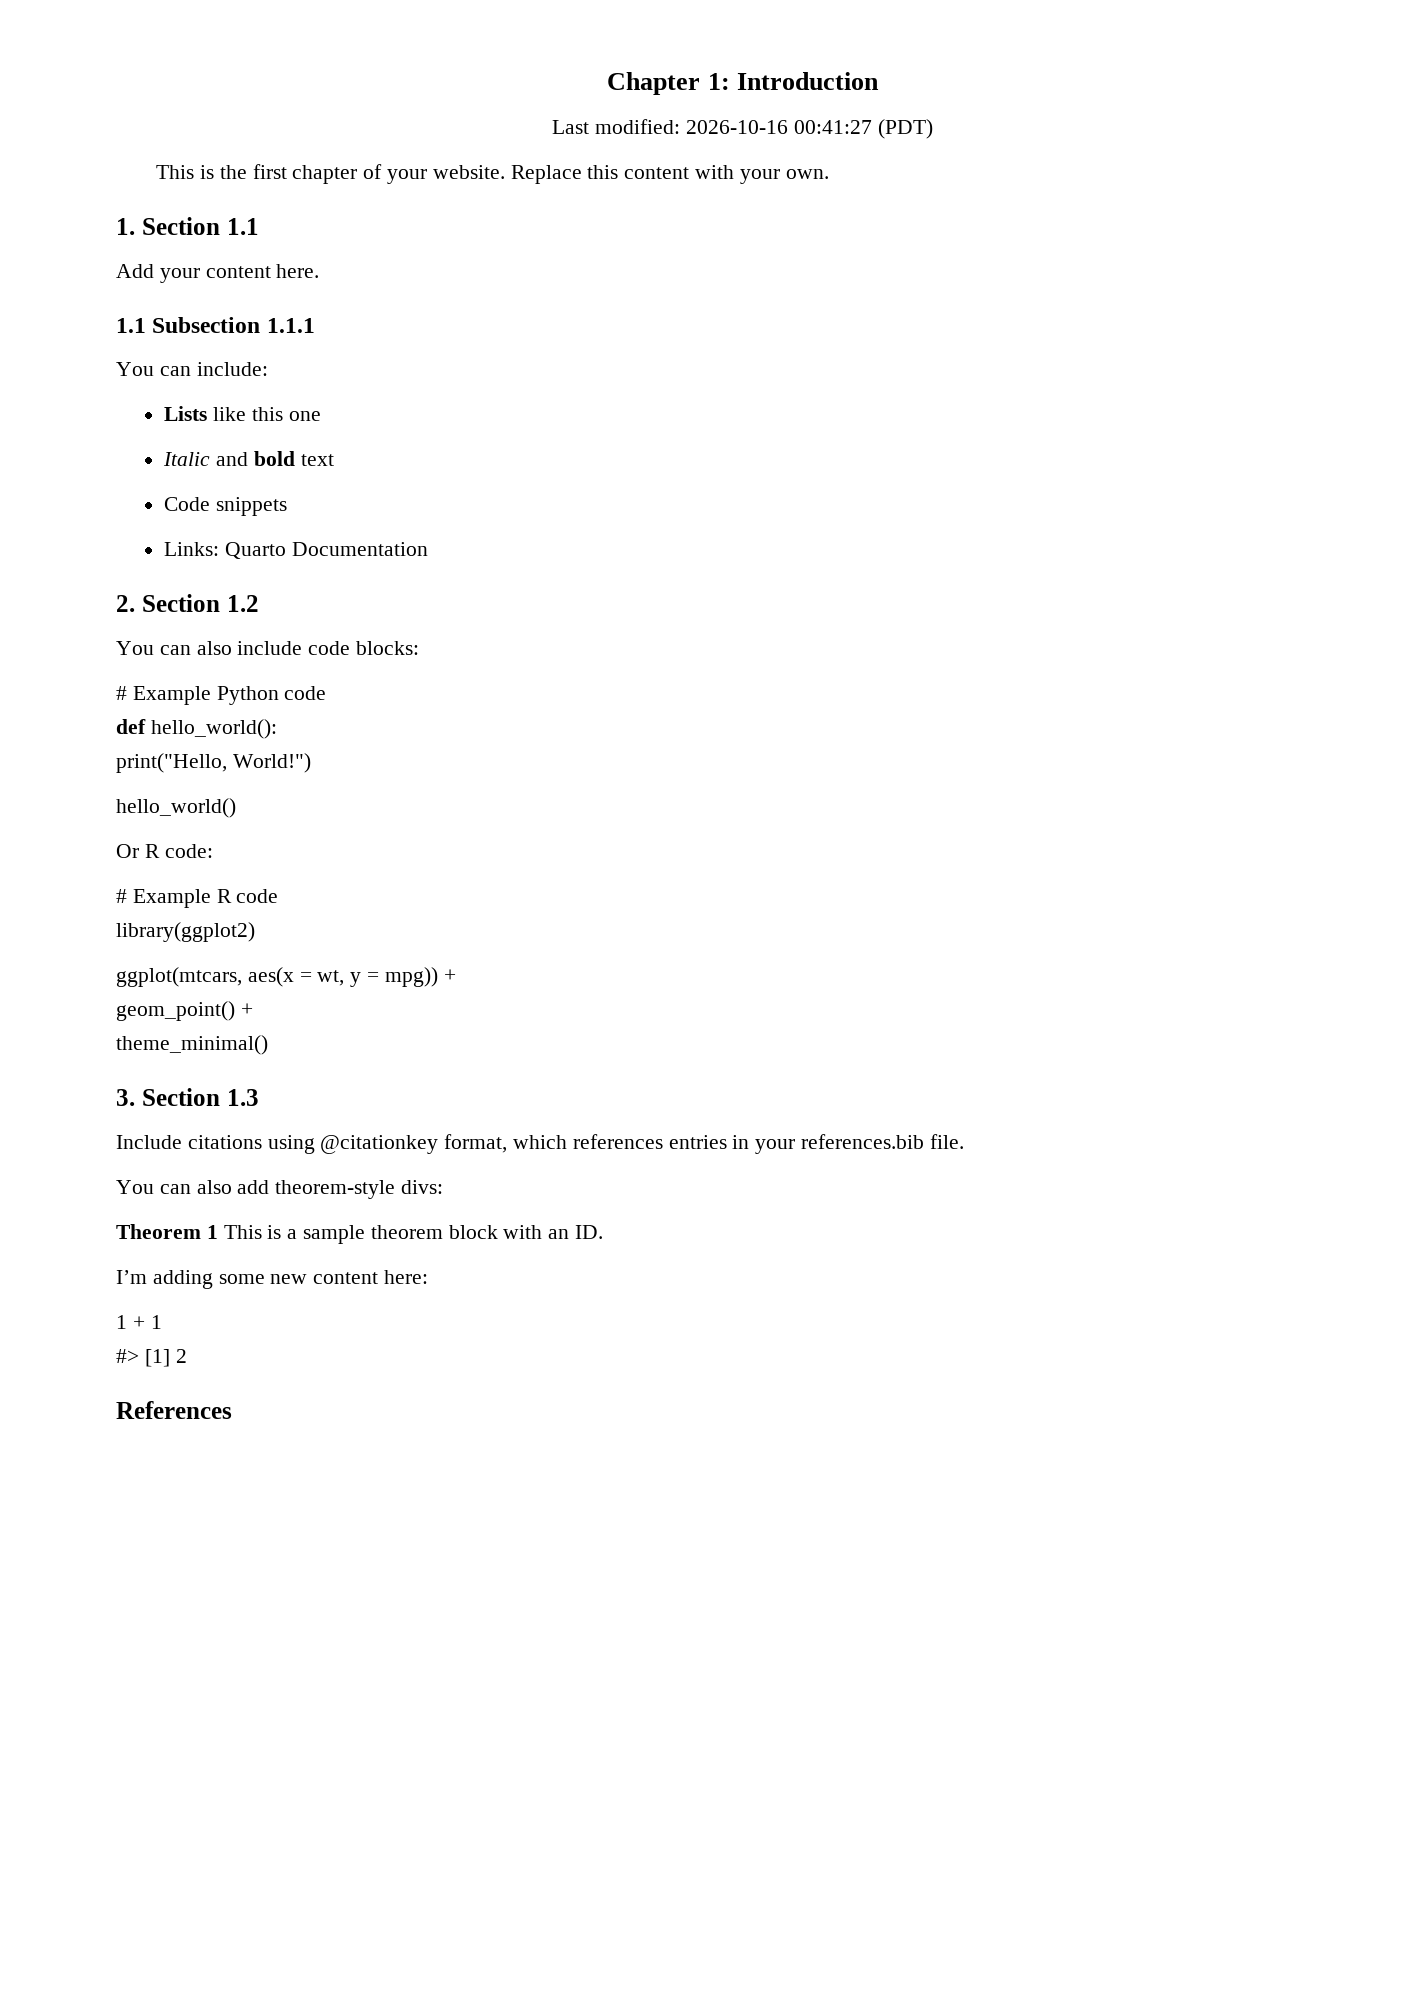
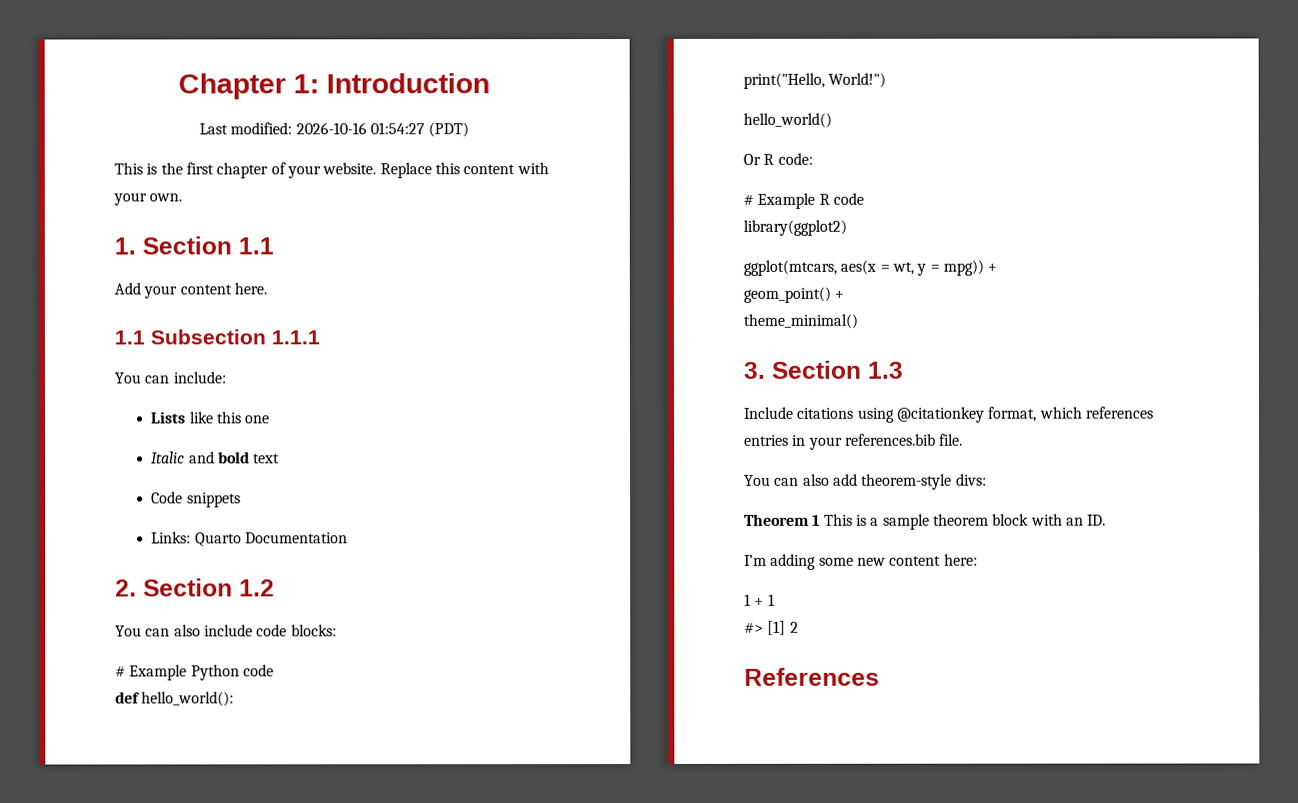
- Last modified: 2026-10-16 00:41:27 (PDT)
+ Last modified: 2026-10-16 01:54:27 (PDT)

